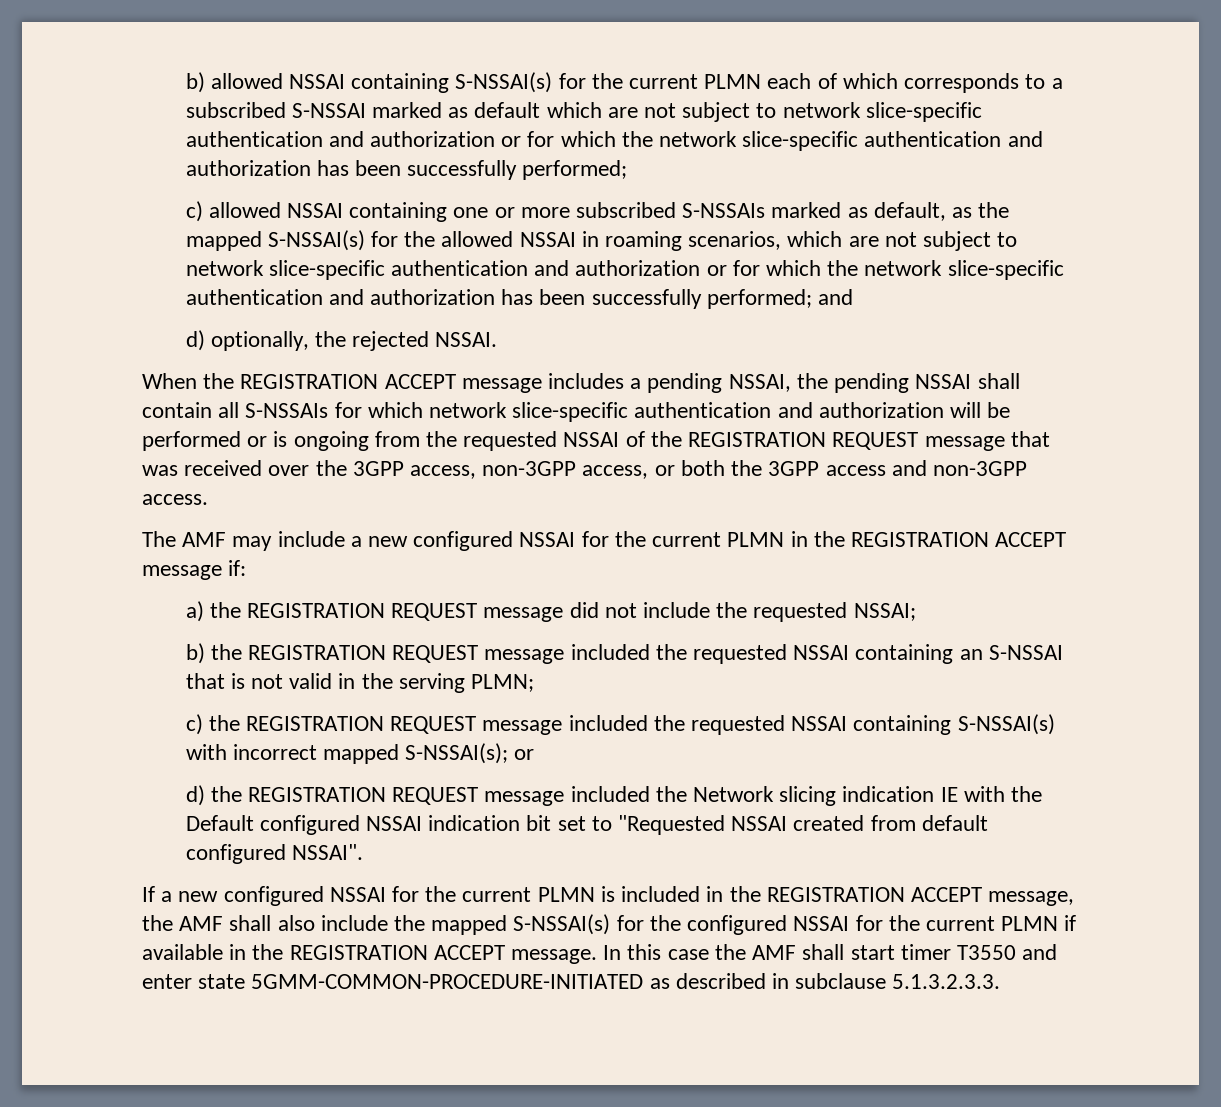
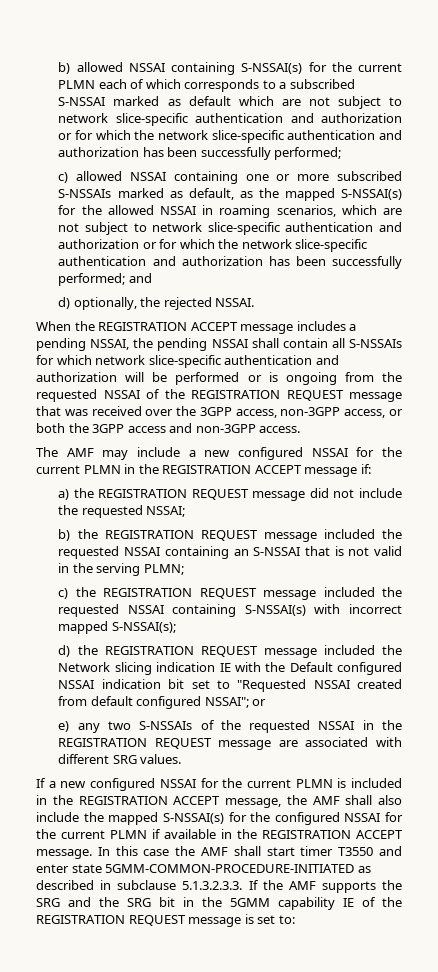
- c) the REGISTRATION REQUEST message included the requested NSSAI containing S-NSSAI(s) with incorrect mapped S-NSSAI(s); or
+ c) the REGISTRATION REQUEST message included the requested NSSAI containing S-NSSAI(s) with incorrect mapped S-NSSAI(s);
- d) the REGISTRATION REQUEST message included the Network slicing indication IE with the Default configured NSSAI indication bit set to "Requested NSSAI created from default configured NSSAI".
+ d) the REGISTRATION REQUEST message included the Network slicing indication IE with the Default configured NSSAI indication bit set to "Requested NSSAI created from default configured NSSAI"; or
+ e) any two S-NSSAIs of the requested NSSAI in the REGISTRATION REQUEST message are associated with different SRG values.
- In this case the AMF shall start timer T3550 and enter state 5GMM-COMMON-PROCEDURE-INITIATED as described in subclause 5.1.3.2.3.3.
+ In this case the AMF shall start timer T3550 and enter state 5GMM-COMMON-PROCEDURE-INITIATED as described in subclause 5.1.3.2.3.3. If the AMF supports the SRG and the SRG bit in the 5GMM capability IE of the REGISTRATION REQUEST message is set to:

